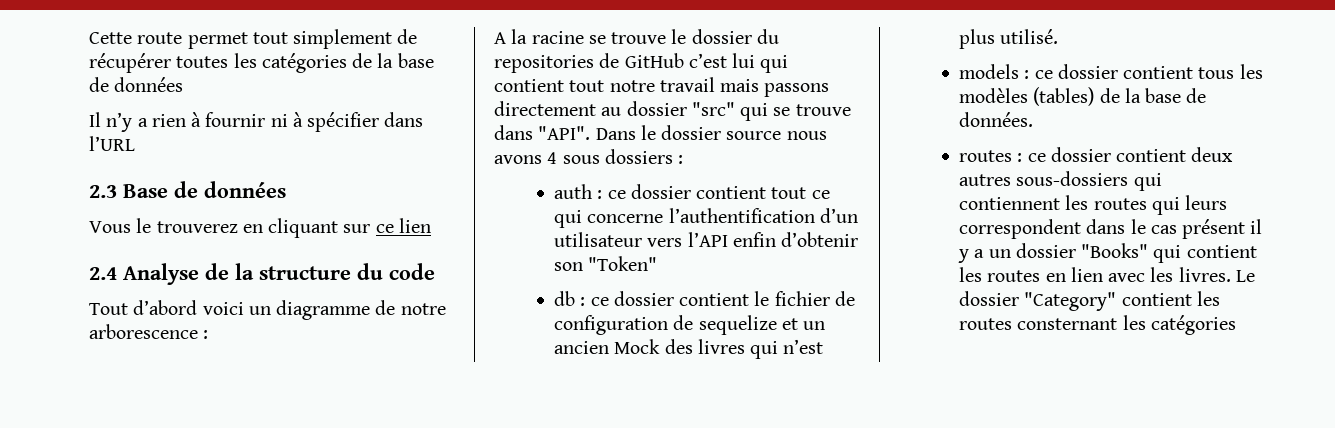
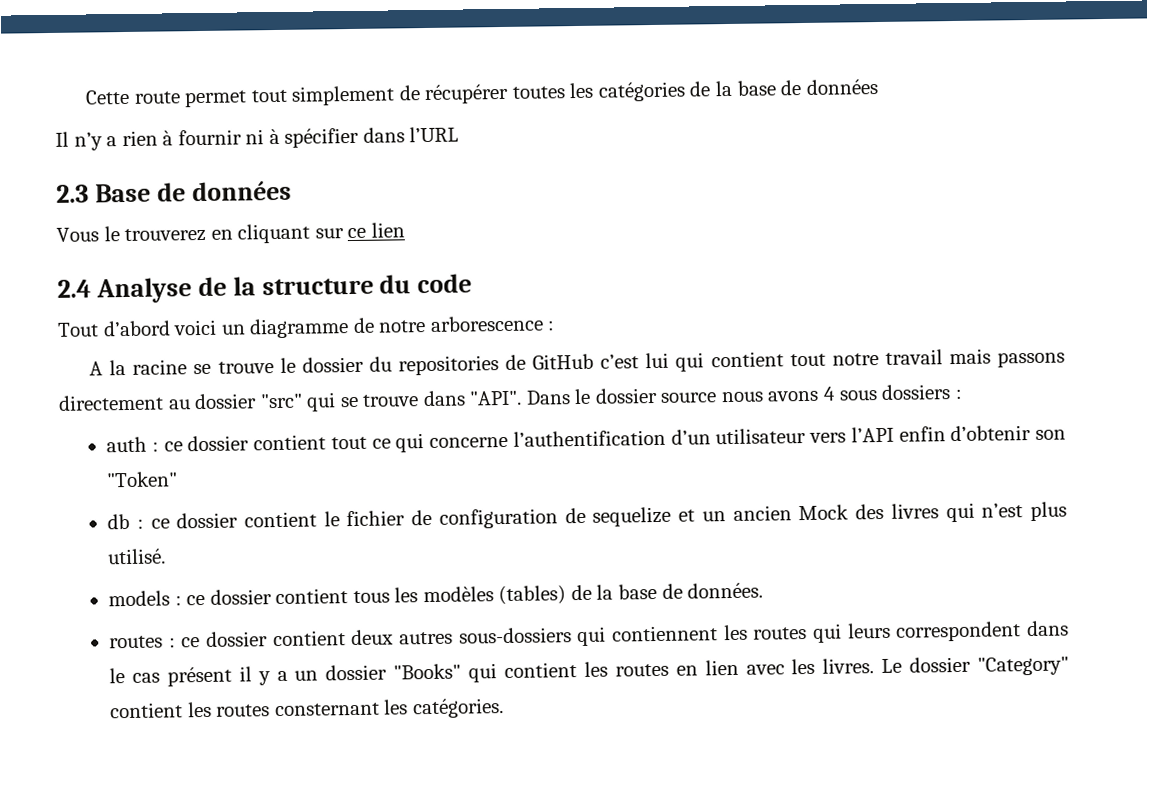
- Le dossier "Category" contient les routes consternant les catégories
+ Le dossier "Category" contient les routes consternant les catégories.

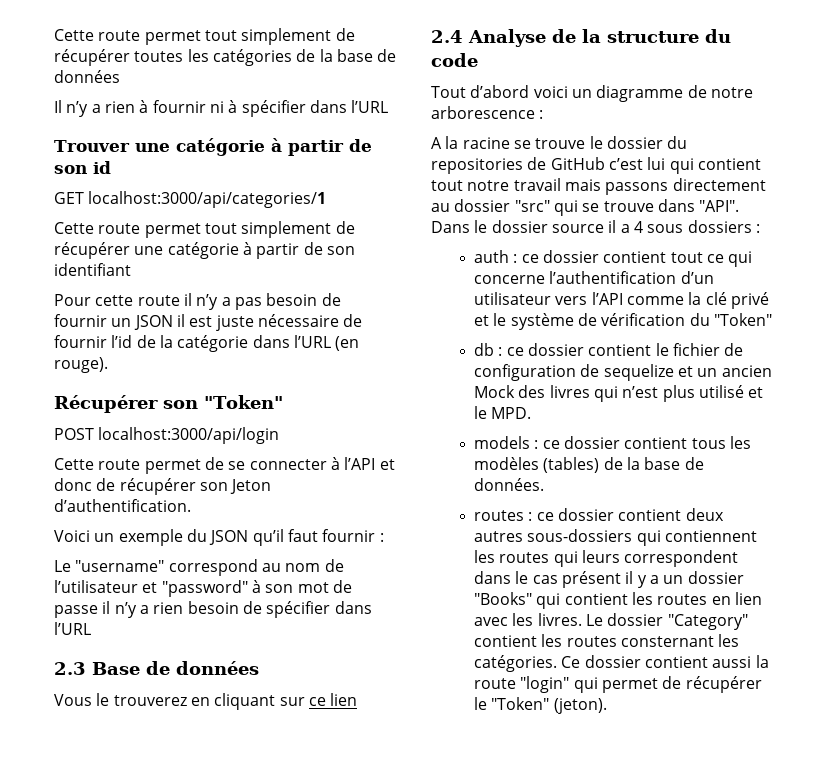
+ Trouver une catégorie à partir de son id
+ GET localhost:3000/api/categories/1
+ Cette route permet tout simplement de récupérer une catégorie à partir de son identifiant
+ Pour cette route il n’y a pas besoin de fournir un JSON il est juste nécessaire de fournir l’id de la catégorie dans l’URL (en rouge).
+ Récupérer son "Token"
+ POST localhost:3000/api/login
+ Cette route permet de se connecter à l’API et donc de récupérer son Jeton d’authentification.
+ Voici un exemple du JSON qu’il faut fournir :
+ Le "username" correspond au nom de l’utilisateur et "password" à son mot de passe il n’y a rien besoin de spécifier dans l’URL
- Dans le dossier source nous avons 4 sous dossiers :
+ Dans le dossier source il a 4 sous dossiers :
- auth : ce dossier contient tout ce qui concerne l’authentification d’un utilisateur vers l’API enfin d’obtenir son "Token"
+ auth : ce dossier contient tout ce qui concerne l’authentification d’un utilisateur vers l’API comme la clé privé et le système de vérification du "Token"
- db : ce dossier contient le fichier de configuration de sequelize et un ancien Mock des livres qui n’est plus utilisé.
+ db : ce dossier contient le fichier de configuration de sequelize et un ancien Mock des livres qui n’est plus utilisé et le MPD.
+ Ce dossier contient aussi la route "login" qui permet de récupérer le "Token" (jeton).

